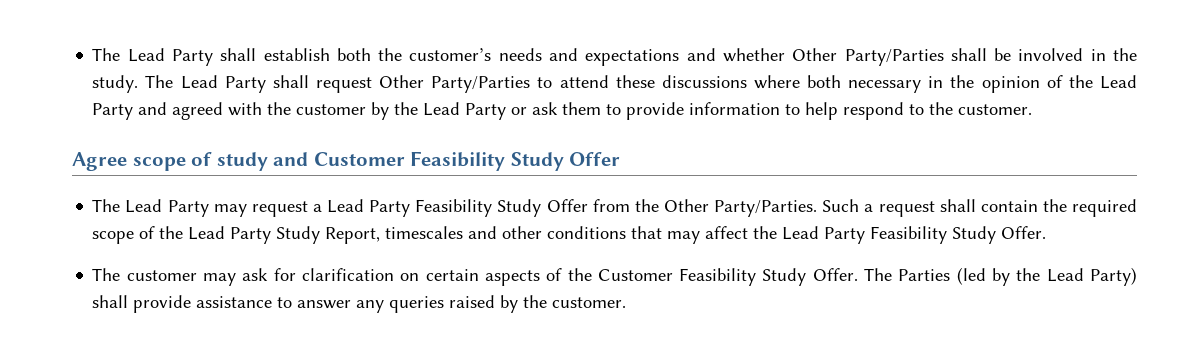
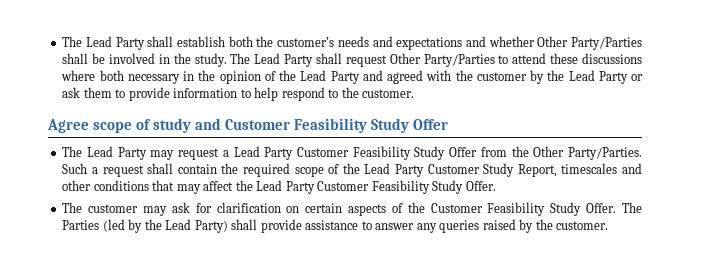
- The Lead Party may request a Lead Party Feasibility Study Offer from the Other Party/Parties.
+ The Lead Party may request a Lead Party Customer Feasibility Study Offer from the Other Party/Parties.
- Such a request shall contain the required scope of the Lead Party Study Report, timescales and other conditions that may affect the Lead Party Feasibility Study Offer.
+ Such a request shall contain the required scope of the Lead Party Customer Study Report, timescales and other conditions that may affect the Lead Party Customer Feasibility Study Offer.

